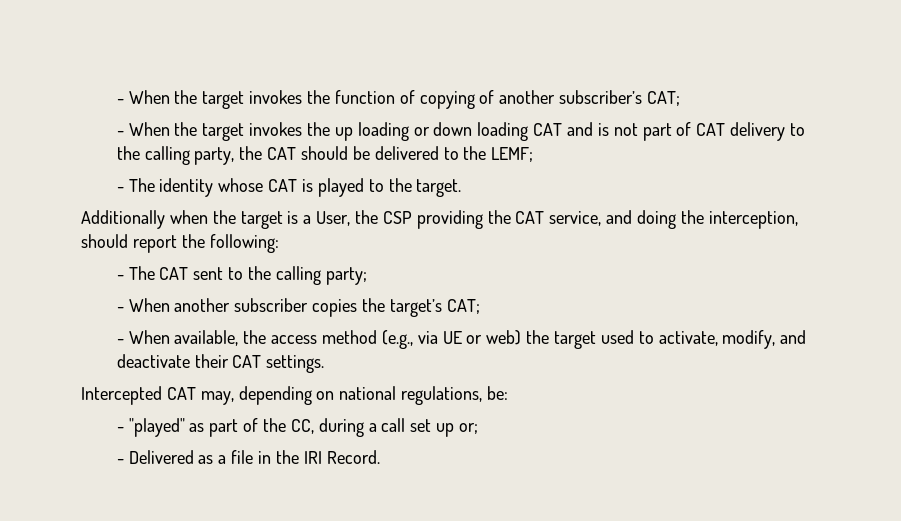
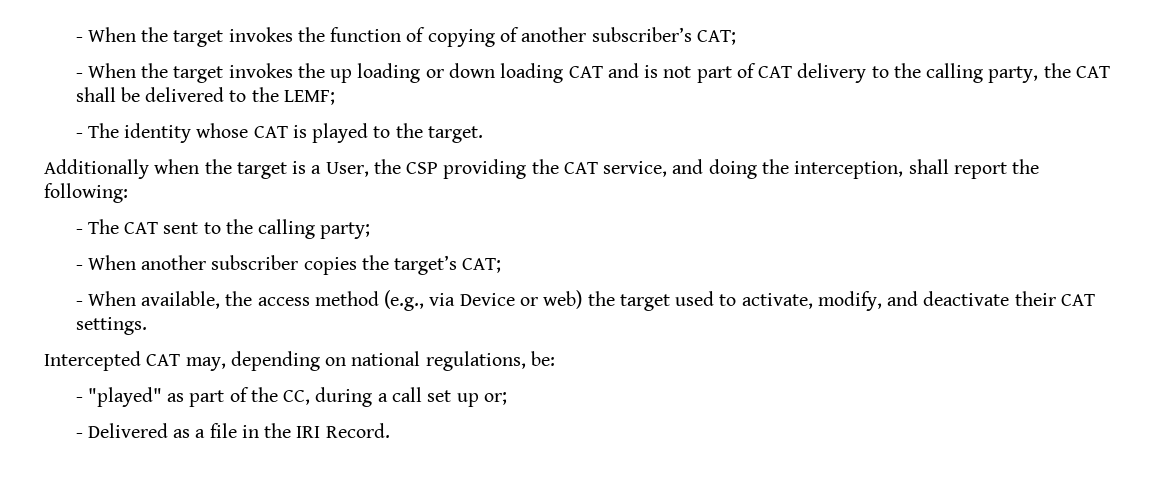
- - When the target invokes the up loading or down loading CAT and is not part of CAT delivery to the calling party, the CAT should be delivered to the LEMF;
+ - When the target invokes the up loading or down loading CAT and is not part of CAT delivery to the calling party, the CAT shall be delivered to the LEMF;
- Additionally when the target is a User, the CSP providing the CAT service, and doing the interception, should report the following:
+ Additionally when the target is a User, the CSP providing the CAT service, and doing the interception, shall report the following:
- - When available, the access method (e.g., via UE or web) the target used to activate, modify, and deactivate their CAT settings.
+ - When available, the access method (e.g., via Device or web) the target used to activate, modify, and deactivate their CAT settings.

